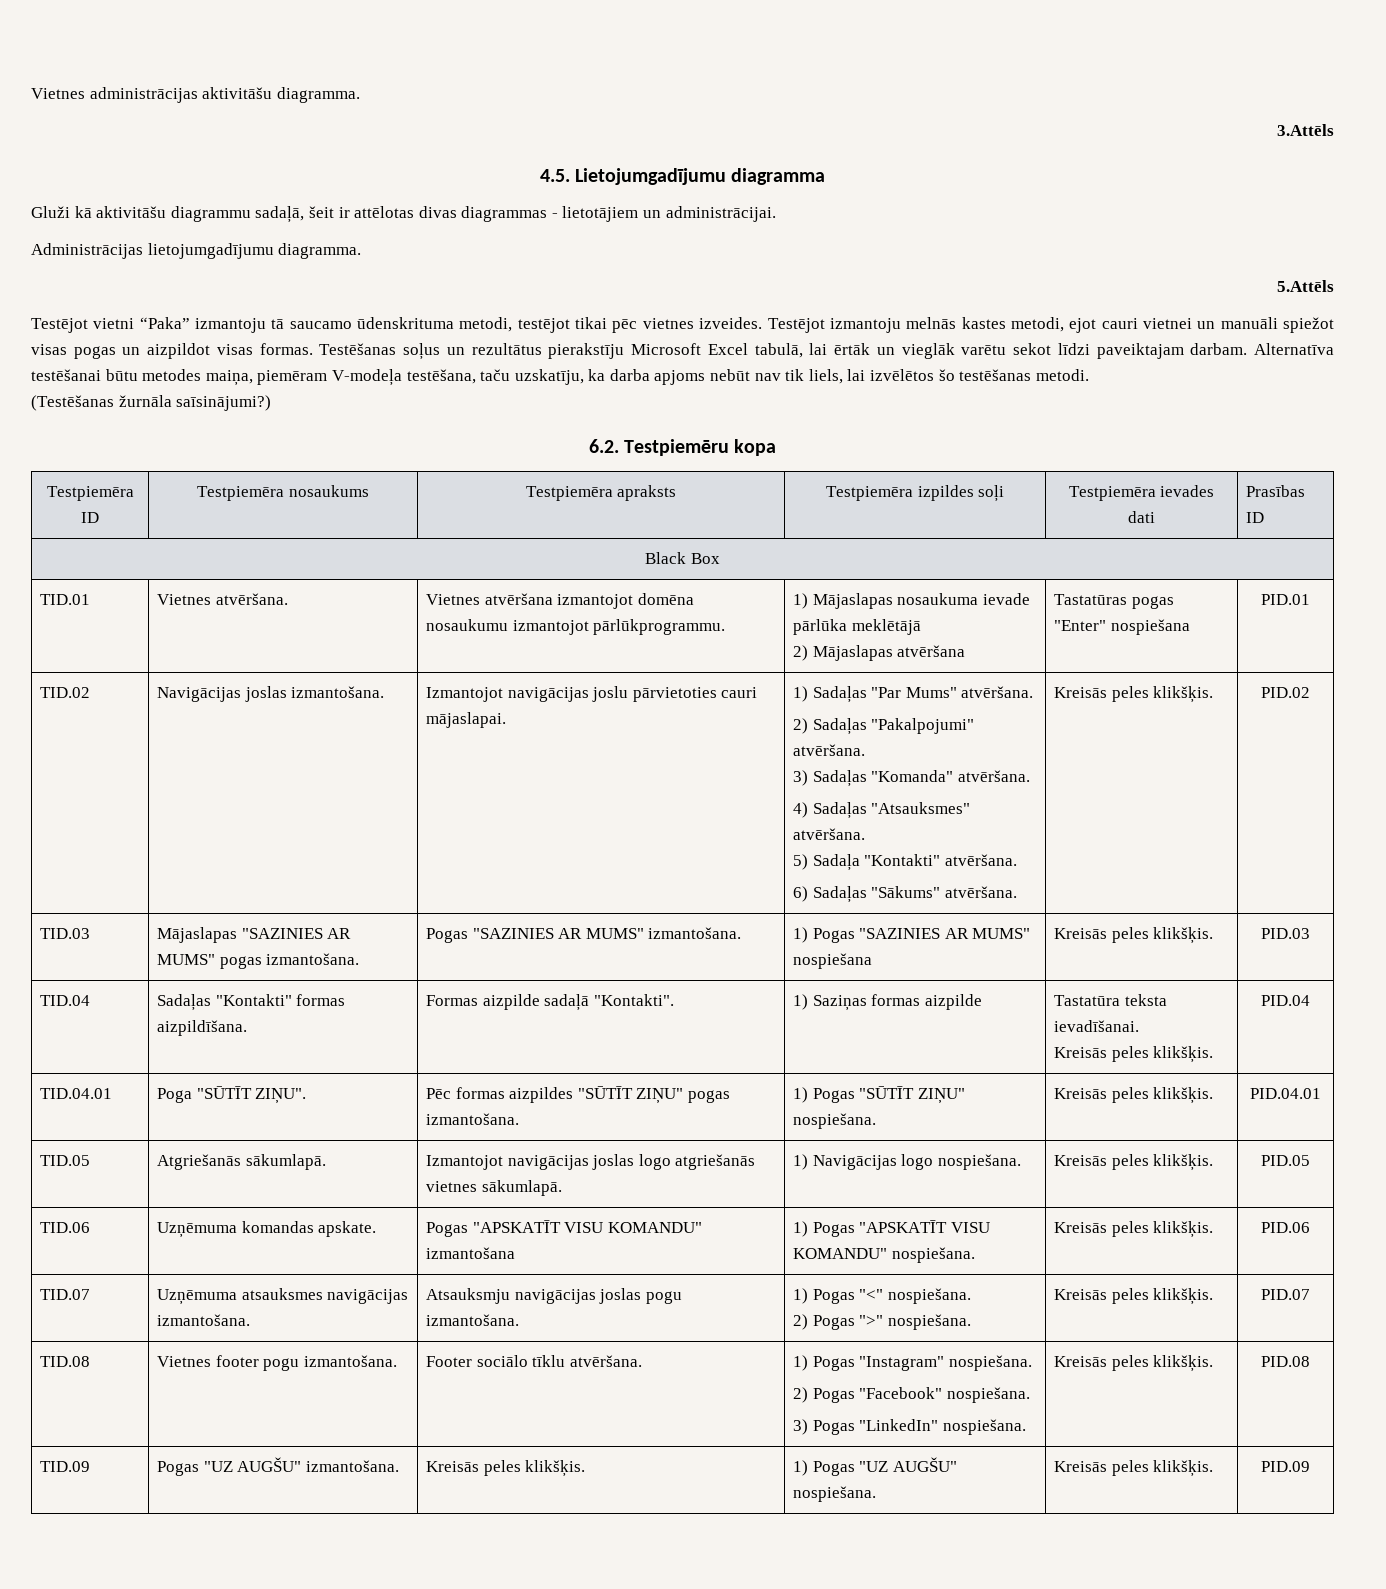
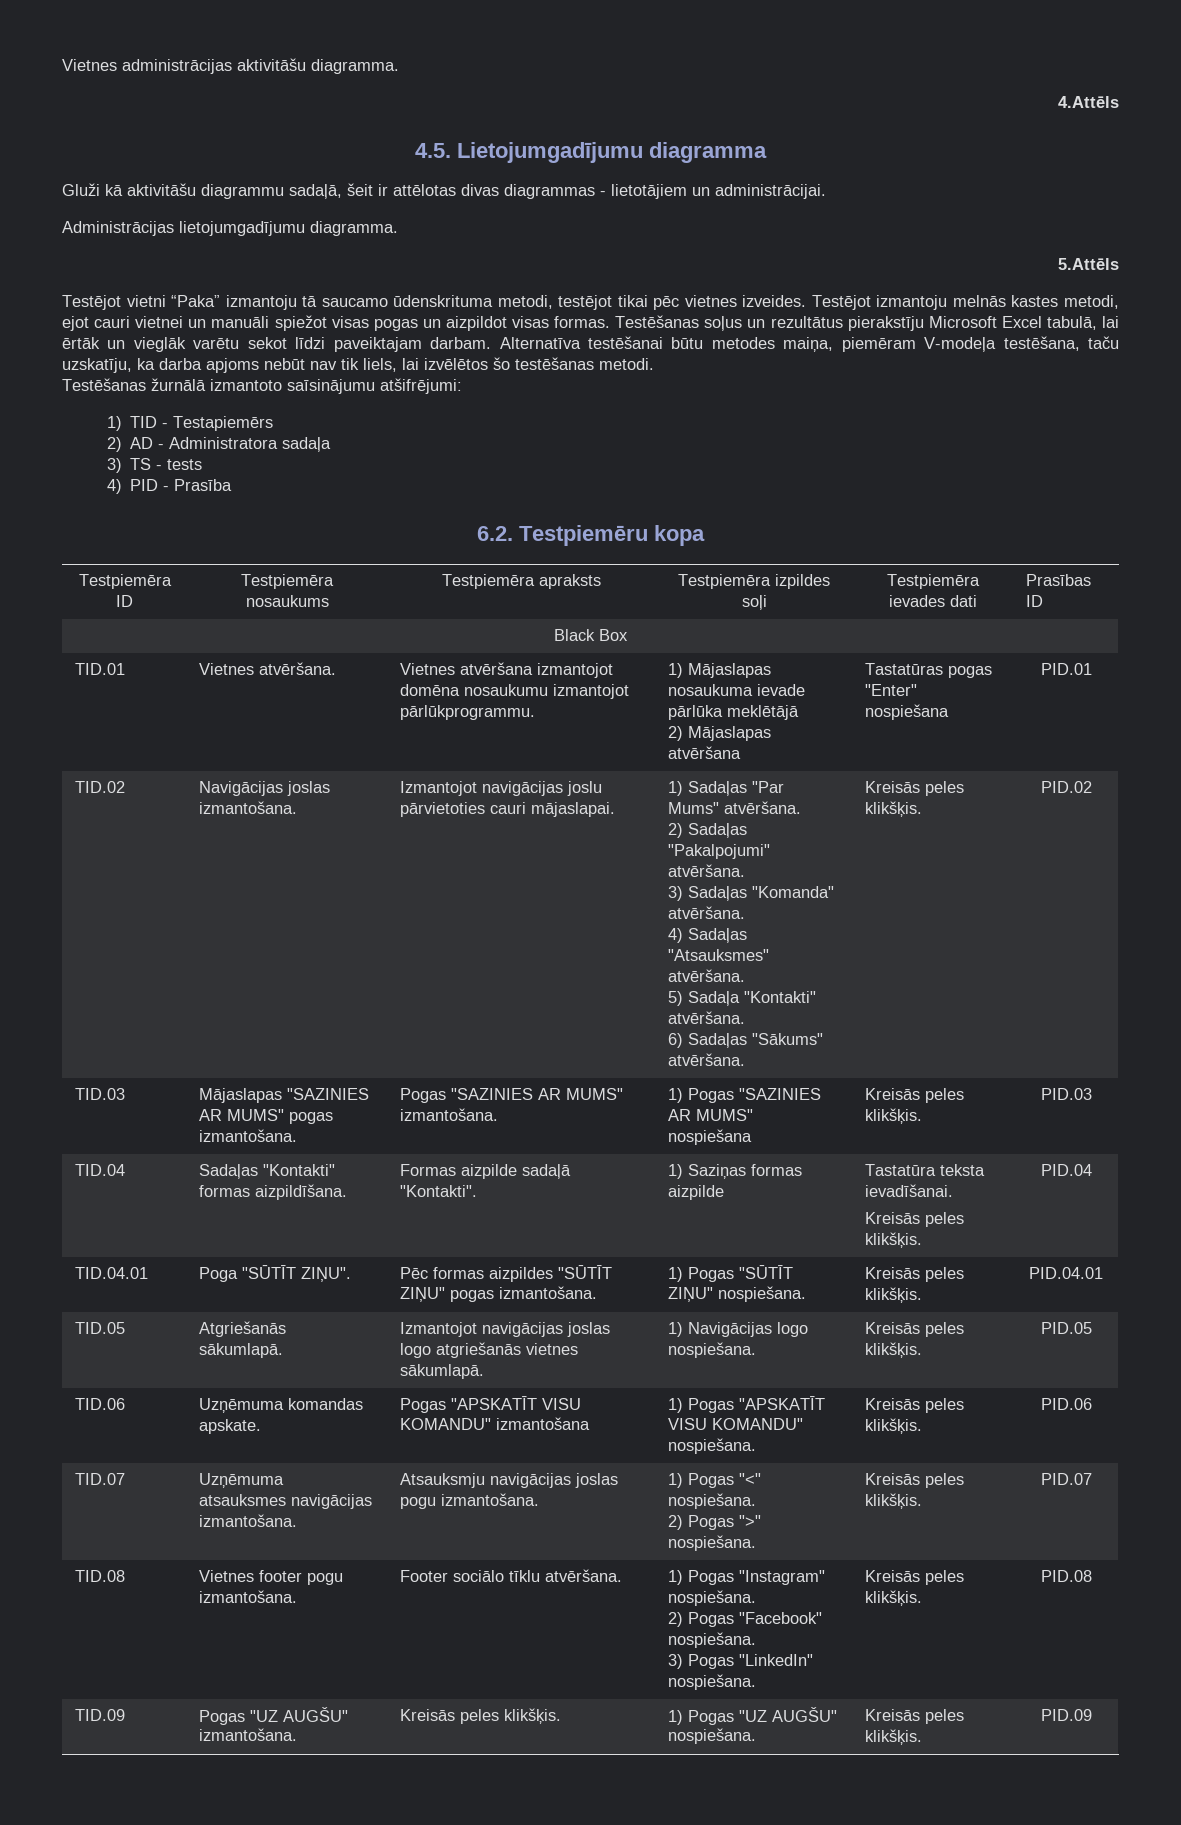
- 3.Attēls
+ 4.Attēls
- (Testēšanas žurnāla saīsinājumi?)
+ Testēšanas žurnālā izmantoto saīsinājumu atšifrējumi:
+ 1) TID - Testapiemērs
+ 2) AD - Administratora sadaļa
+ 3) TS - tests
+ 4) PID - Prasība

